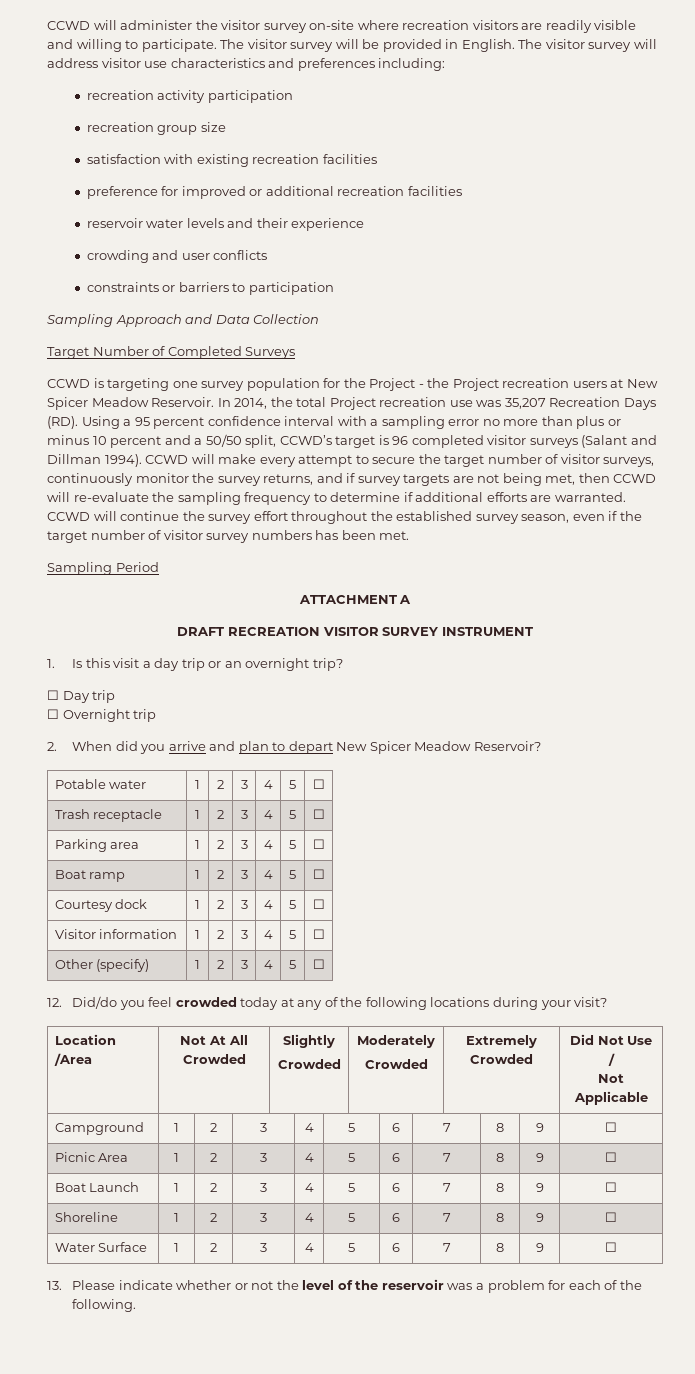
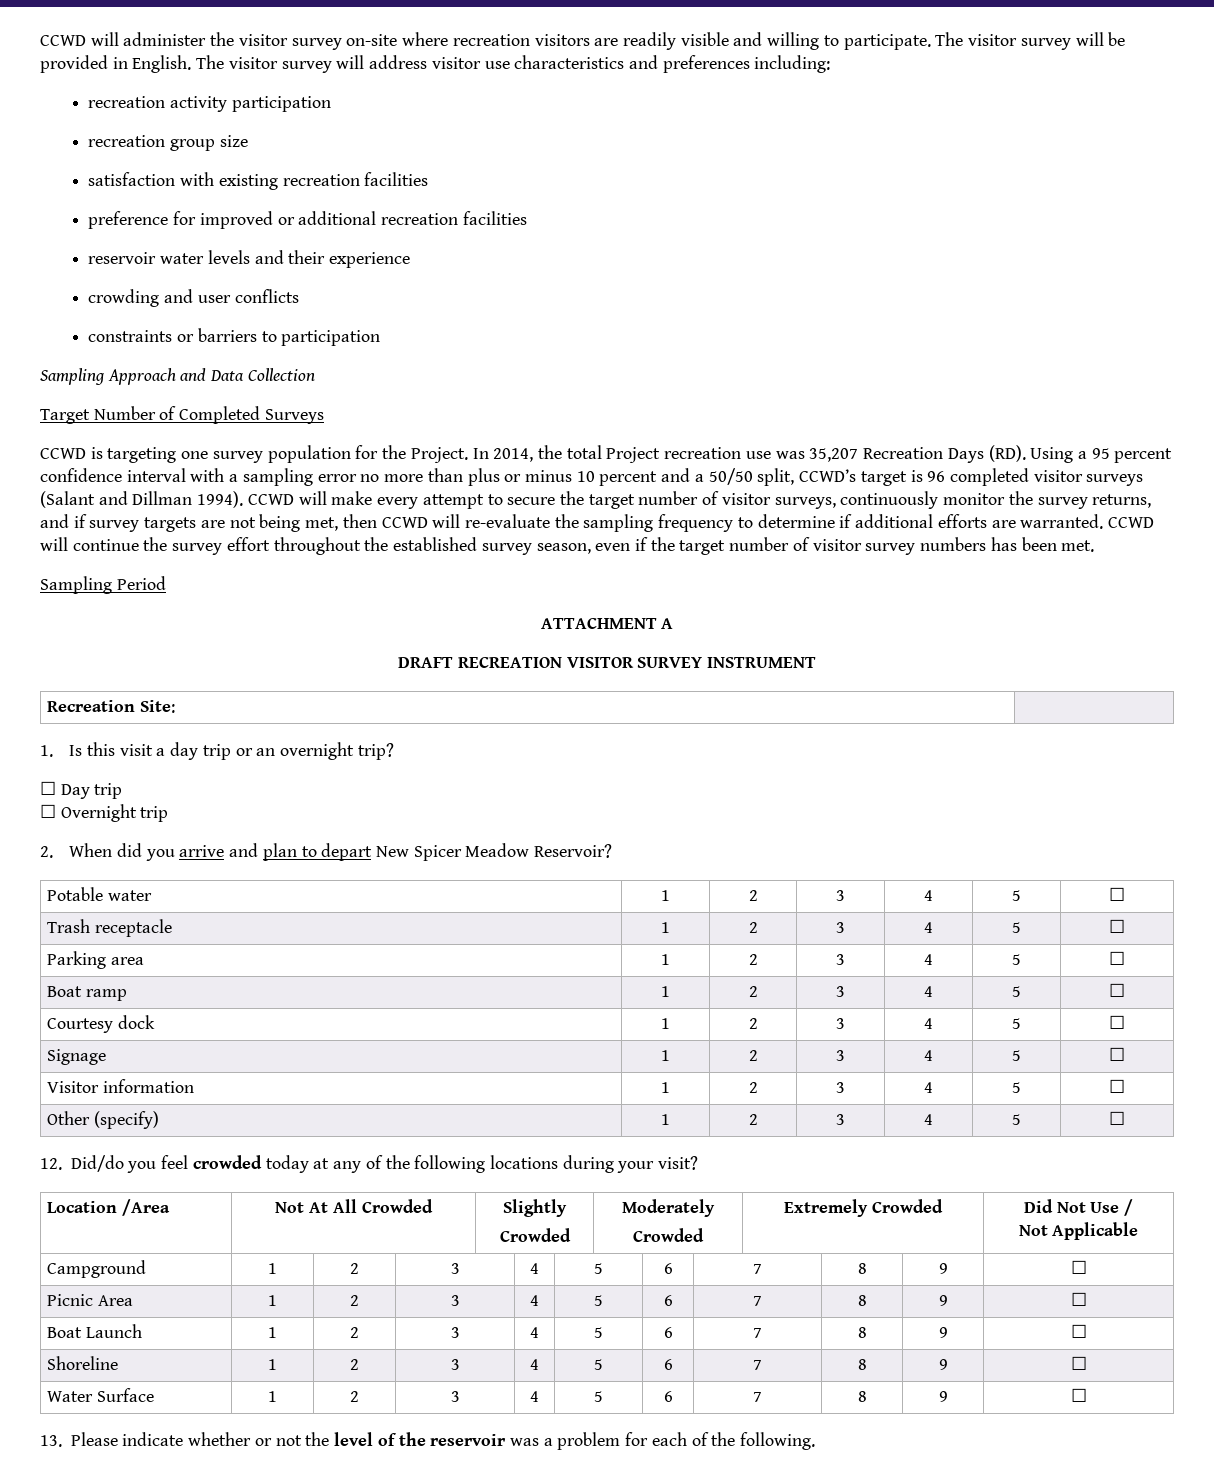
- CCWD is targeting one survey population for the Project - the Project recreation users at New Spicer Meadow Reservoir.
+ CCWD is targeting one survey population for the Project.
+ Recreation Site: |
+ Signage | 1 | 2 | 3 | 4 | 5 | ☐

